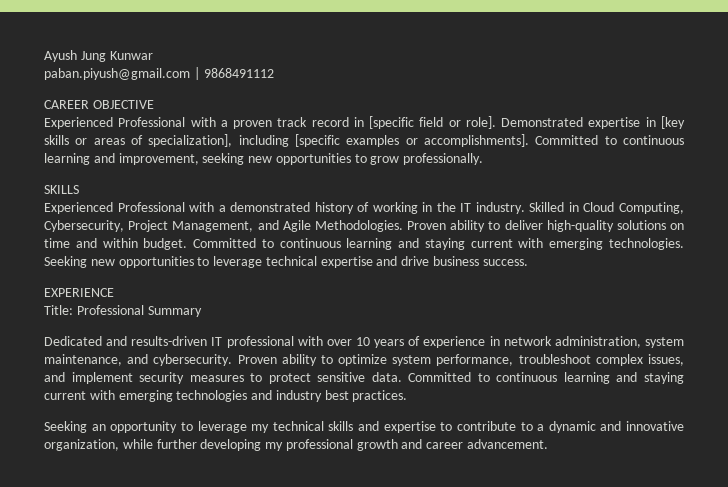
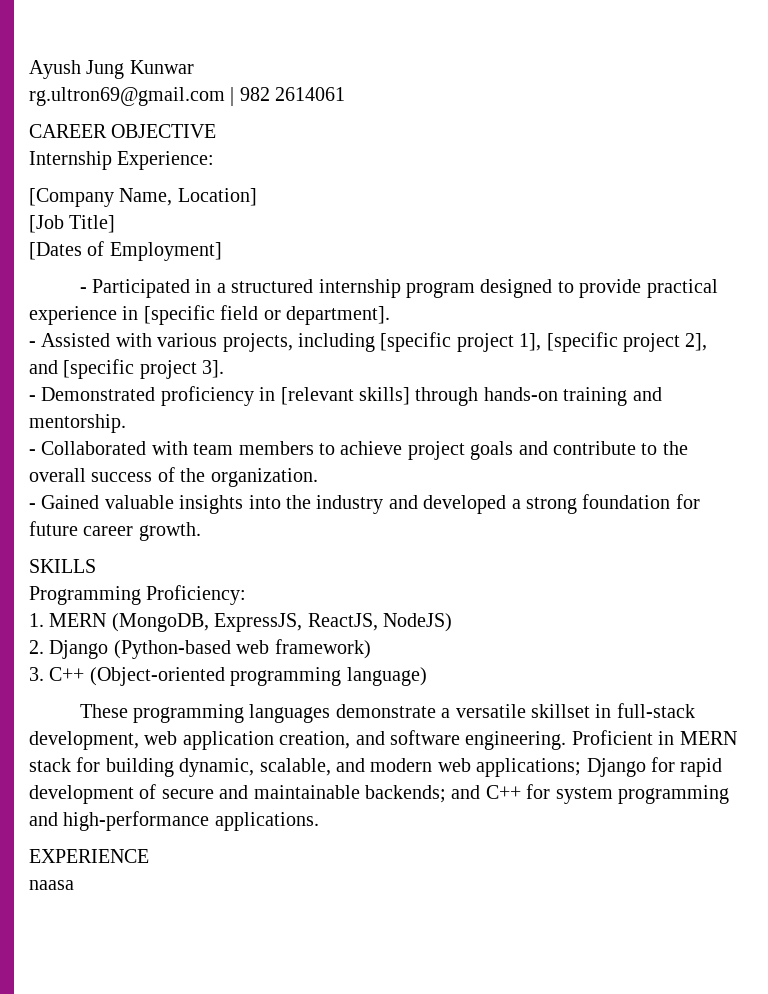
- paban.piyush@gmail.com | 9868491112
+ rg.ultron69@gmail.com | 982 2614061
  CAREER OBJECTIVE
- Experienced Professional with a proven track record in [specific field or role]. Demonstrated expertise in [key skills or areas of specialization], including [specific examples or accomplishments]. Committed to continuous learning and improvement, seeking new opportunities to grow professionally.
+ Internship Experience:
+ [Company Name, Location]
+ [Job Title]
+ [Dates of Employment]
+ - Participated in a structured internship program designed to provide practical experience in [specific field or department].
+ - Assisted with various projects, including [specific project 1], [specific project 2], and [specific project 3].
+ - Demonstrated proficiency in [relevant skills] through hands-on training and mentorship.
+ - Collaborated with team members to achieve project goals and contribute to the overall success of the organization.
+ - Gained valuable insights into the industry and developed a strong foundation for future career growth.
  SKILLS
- Experienced Professional with a demonstrated history of working in the IT industry. Skilled in Cloud Computing, Cybersecurity, Project Management, and Agile Methodologies. Proven ability to deliver high-quality solutions on time and within budget. Committed to continuous learning and staying current with emerging technologies. Seeking new opportunities to leverage technical expertise and drive business success.
+ Programming Proficiency:
+ 1. MERN (MongoDB, ExpressJS, ReactJS, NodeJS)
+ 2. Django (Python-based web framework)
+ 3. C++ (Object-oriented programming language)
+ These programming languages demonstrate a versatile skillset in full-stack development, web application creation, and software engineering. Proficient in MERN stack for building dynamic, scalable, and modern web applications; Django for rapid development of secure and maintainable backends; and C++ for system programming and high-performance applications.
  EXPERIENCE
- Title: Professional Summary
- Dedicated and results-driven IT professional with over 10 years of experience in network administration, system maintenance, and cybersecurity. Proven ability to optimize system performance, troubleshoot complex issues, and implement security measures to protect sensitive data. Committed to continuous learning and staying current with emerging technologies and industry best practices.
- Seeking an opportunity to leverage my technical skills and expertise to contribute to a dynamic and innovative organization, while further developing my professional growth and career advancement.
+ naasa

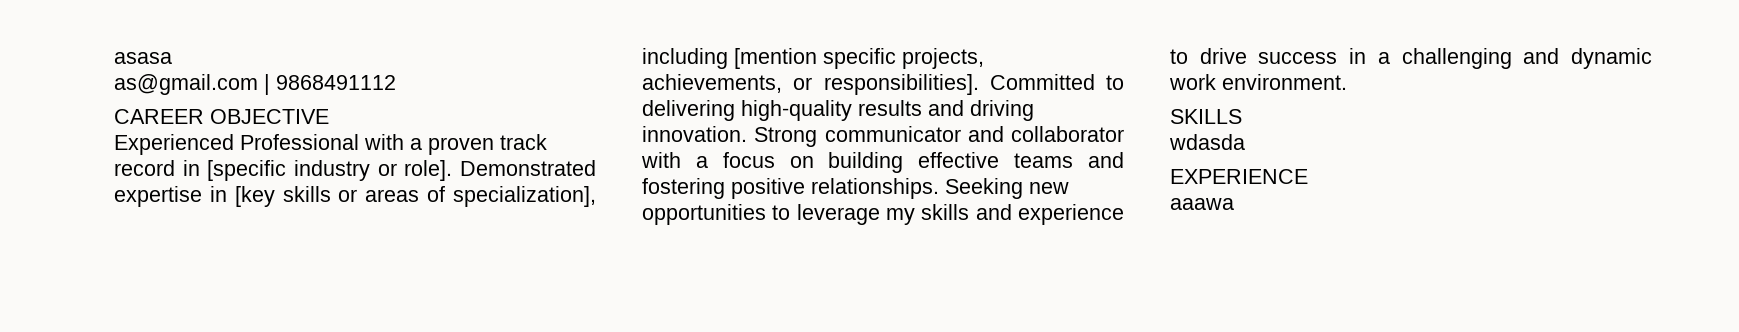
- Ayush Jung Kunwar
- rg.ultron69@gmail.com | 982 2614061
+ asasa
+ as@gmail.com | 9868491112
  CAREER OBJECTIVE
- Internship Experience:
- [Company Name, Location]
- [Job Title]
- [Dates of Employment]
- - Participated in a structured internship program designed to provide practical experience in [specific field or department].
- - Assisted with various projects, including [specific project 1], [specific project 2], and [specific project 3].
- - Demonstrated proficiency in [relevant skills] through hands-on training and mentorship.
- - Collaborated with team members to achieve project goals and contribute to the overall success of the organization.
- - Gained valuable insights into the industry and developed a strong foundation for future career growth.
+ Experienced Professional with a proven track record in [specific industry or role]. Demonstrated expertise in [key skills or areas of specialization], including [mention specific projects, achievements, or responsibilities]. Committed to delivering high-quality results and driving innovation. Strong communicator and collaborator with a focus on building effective teams and fostering positive relationships. Seeking new opportunities to leverage my skills and experience to drive success in a challenging and dynamic work environment.
  SKILLS
- Programming Proficiency:
- 1. MERN (MongoDB, ExpressJS, ReactJS, NodeJS)
- 2. Django (Python-based web framework)
- 3. C++ (Object-oriented programming language)
- These programming languages demonstrate a versatile skillset in full-stack development, web application creation, and software engineering. Proficient in MERN stack for building dynamic, scalable, and modern web applications; Django for rapid development of secure and maintainable backends; and C++ for system programming and high-performance applications.
+ wdasda
- naasa
+ aaawa

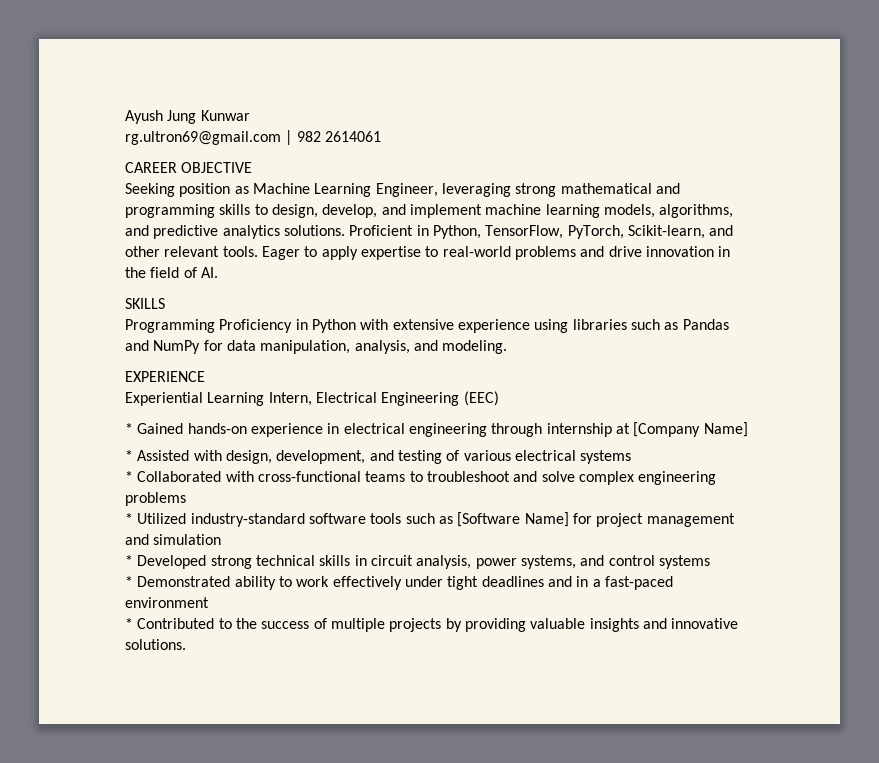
- asasa
- as@gmail.com | 9868491112
+ Ayush Jung Kunwar
+ rg.ultron69@gmail.com | 982 2614061
  CAREER OBJECTIVE
- Experienced Professional with a proven track record in [specific industry or role]. Demonstrated expertise in [key skills or areas of specialization], including [mention specific projects, achievements, or responsibilities]. Committed to delivering high-quality results and driving innovation. Strong communicator and collaborator with a focus on building effective teams and fostering positive relationships. Seeking new opportunities to leverage my skills and experience to drive success in a challenging and dynamic work environment.
+ Seeking position as Machine Learning Engineer, leveraging strong mathematical and programming skills to design, develop, and implement machine learning models, algorithms, and predictive analytics solutions. Proficient in Python, TensorFlow, PyTorch, Scikit-learn, and other relevant tools. Eager to apply expertise to real-world problems and drive innovation in the field of AI.
  SKILLS
- wdasda
+ Programming Proficiency in Python with extensive experience using libraries such as Pandas and NumPy for data manipulation, analysis, and modeling.
  EXPERIENCE
- aaawa
+ Experiential Learning Intern, Electrical Engineering (EEC)
+ * Gained hands-on experience in electrical engineering through internship at [Company Name]
+ * Assisted with design, development, and testing of various electrical systems
+ * Collaborated with cross-functional teams to troubleshoot and solve complex engineering problems
+ * Utilized industry-standard software tools such as [Software Name] for project management and simulation
+ * Developed strong technical skills in circuit analysis, power systems, and control systems
+ * Demonstrated ability to work effectively under tight deadlines and in a fast-paced environment
+ * Contributed to the success of multiple projects by providing valuable insights and innovative solutions.

